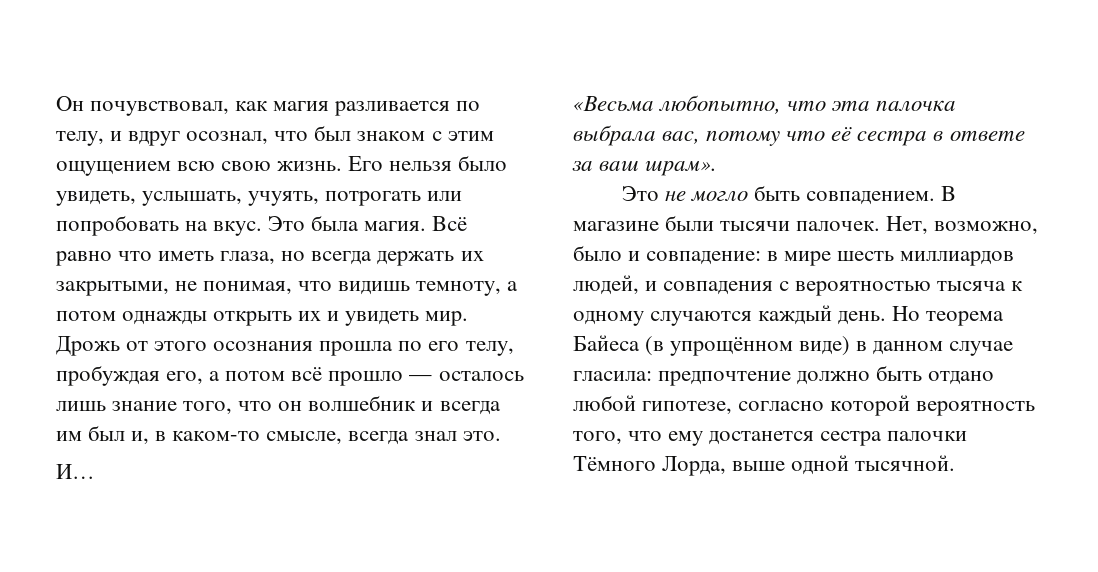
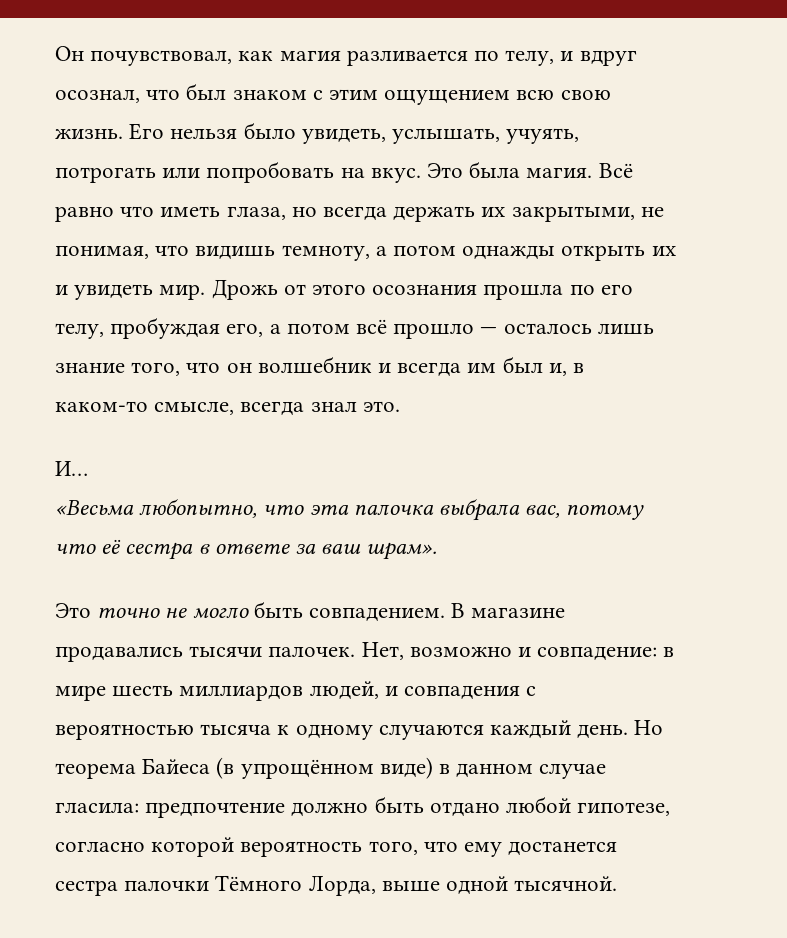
- Это не могло быть совпадением.
+ Это точно не могло быть совпадением.
- В магазине были тысячи палочек.
+ В магазине продавались тысячи палочек.
- Нет, возможно, было и совпадение: в мире шесть миллиардов людей, и совпадения с вероятностью тысяча к одному случаются каждый день.
+ Нет, возможно и совпадение: в мире шесть миллиардов людей, и совпадения с вероятностью тысяча к одному случаются каждый день.

